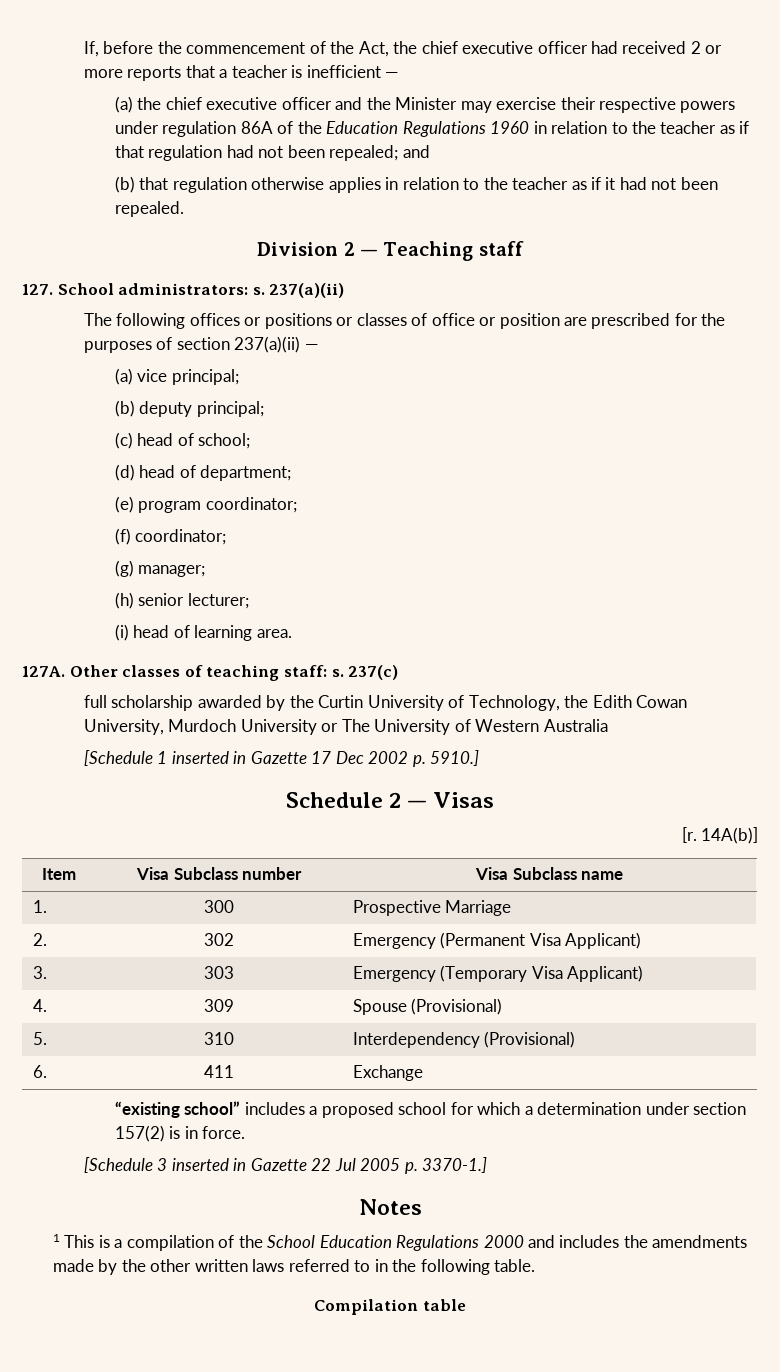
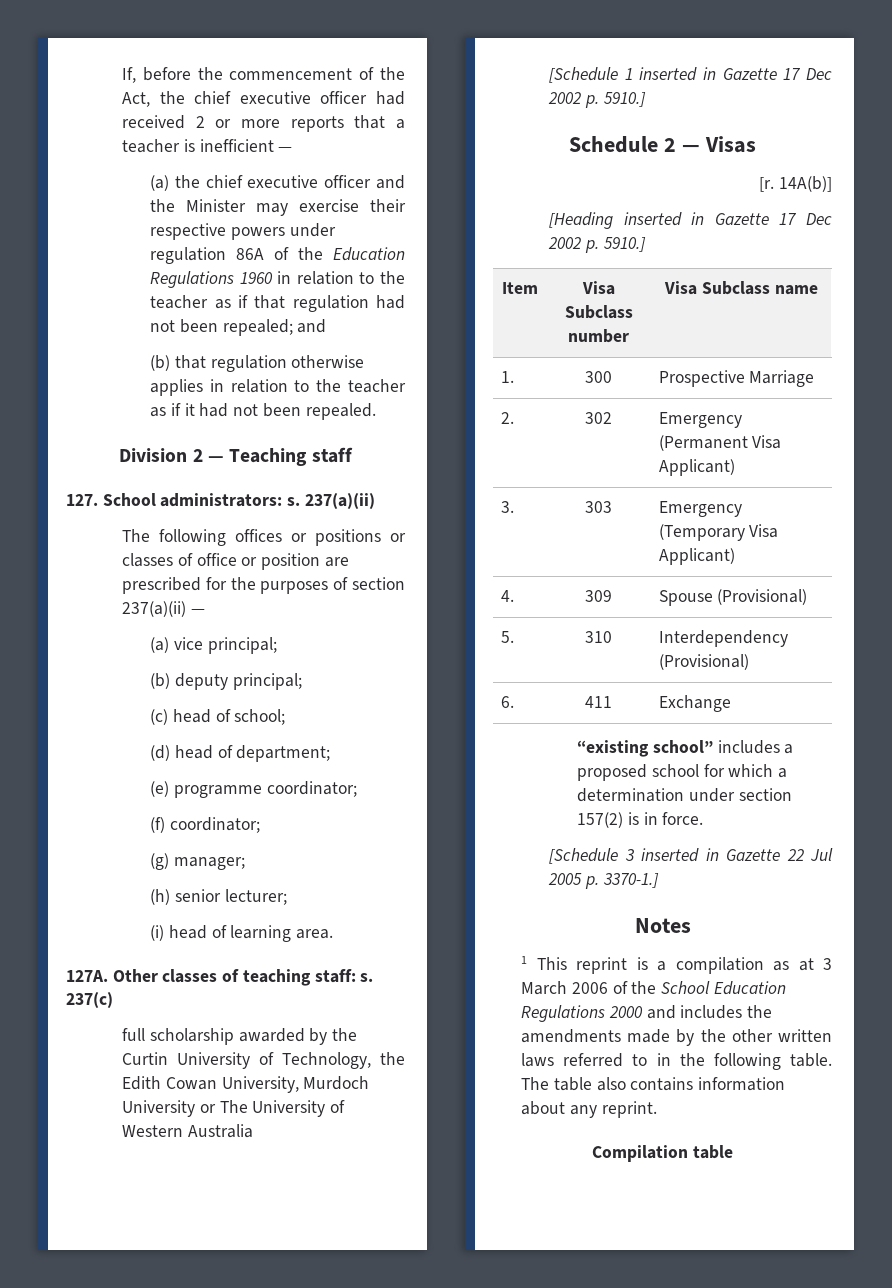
- (e) program coordinator;
+ (e) programme coordinator;
+ [Heading inserted in Gazette 17 Dec 2002 p. 5910.]
- 1 This is a compilation of the School Education Regulations 2000 and includes the amendments made by the other written laws referred to in the following table.
+ 1 This reprint is a compilation as at 3 March 2006 of the School Education Regulations 2000 and includes the amendments made by the other written laws referred to in the following table. The table also contains information about any reprint.

